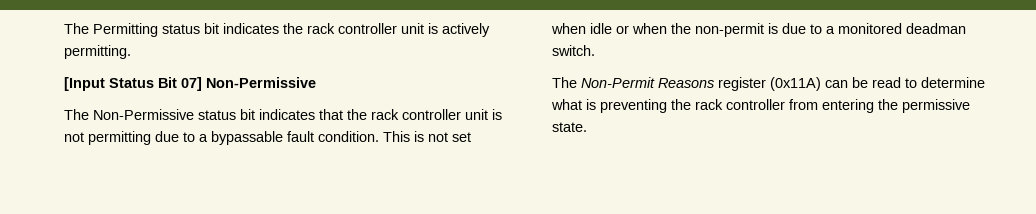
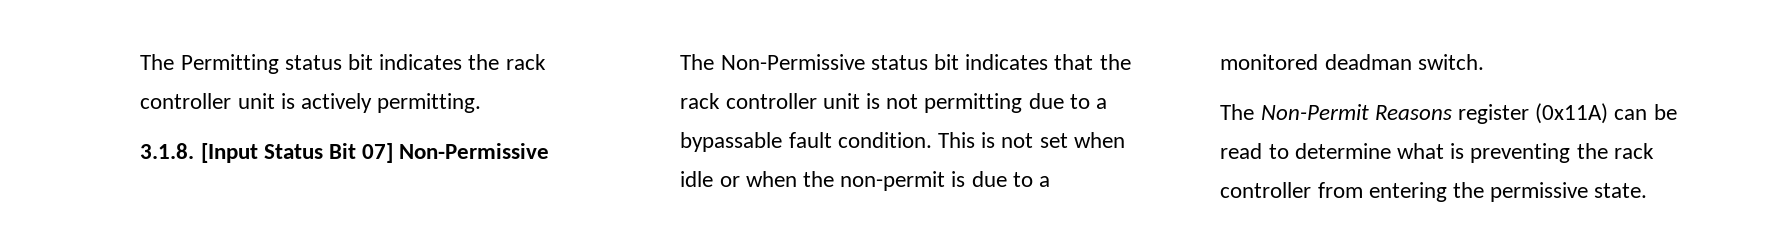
- [Input Status Bit 07] Non-Permissive
+ 3.1.8. [Input Status Bit 07] Non-Permissive

